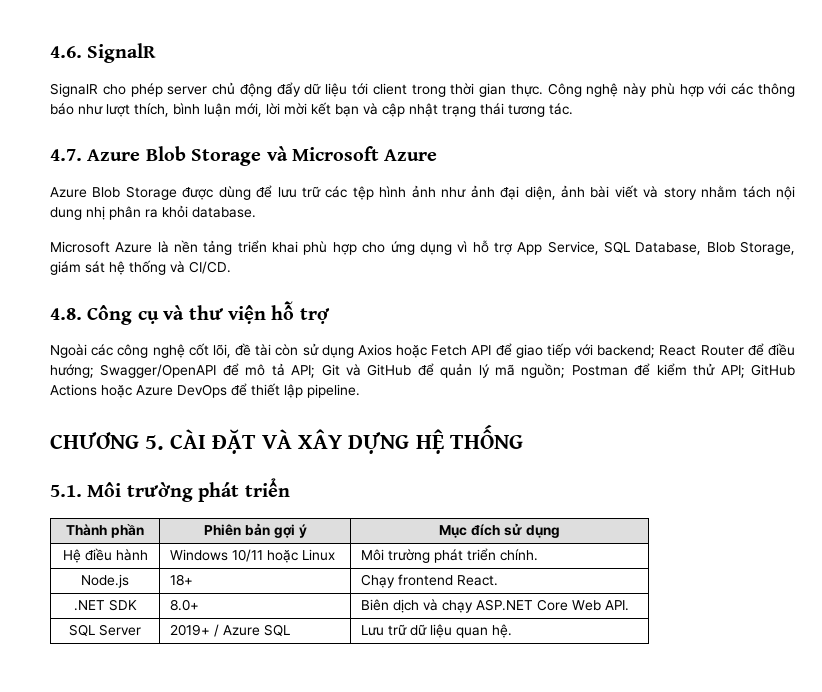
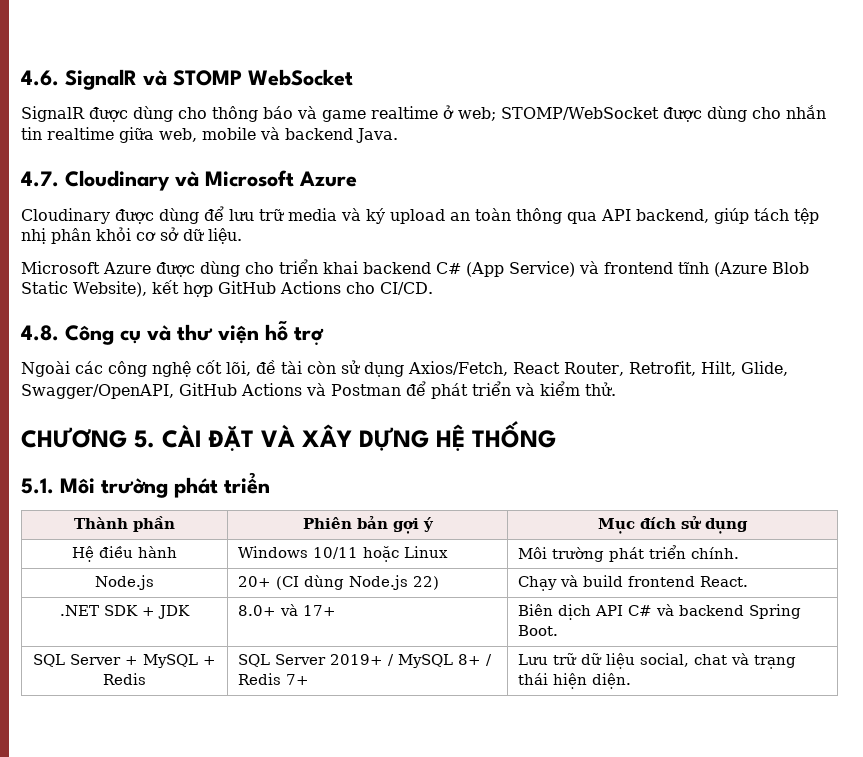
- 4.6. SignalR
- SignalR cho phép server chủ động đẩy dữ liệu tới client trong thời gian thực. Công nghệ này phù hợp với các thông báo như lượt thích, bình luận mới, lời mời kết bạn và cập nhật trạng thái tương tác.
- 4.7. Azure Blob Storage và Microsoft Azure
+ 4.6. SignalR và STOMP WebSocket
+ SignalR được dùng cho thông báo và game realtime ở web; STOMP/WebSocket được dùng cho nhắn tin realtime giữa web, mobile và backend Java.
+ 4.7. Cloudinary và Microsoft Azure
- Azure Blob Storage được dùng để lưu trữ các tệp hình ảnh như ảnh đại diện, ảnh bài viết và story nhằm tách nội dung nhị phân ra khỏi database.
- Microsoft Azure là nền tảng triển khai phù hợp cho ứng dụng vì hỗ trợ App Service, SQL Database, Blob Storage, giám sát hệ thống và CI/CD.
+ Cloudinary được dùng để lưu trữ media và ký upload an toàn thông qua API backend, giúp tách tệp nhị phân khỏi cơ sở dữ liệu.
+ Microsoft Azure được dùng cho triển khai backend C# (App Service) và frontend tĩnh (Azure Blob Static Website), kết hợp GitHub Actions cho CI/CD.
- Ngoài các công nghệ cốt lõi, đề tài còn sử dụng Axios hoặc Fetch API để giao tiếp với backend; React Router để điều hướng; Swagger/OpenAPI để mô tả API; Git và GitHub để quản lý mã nguồn; Postman để kiểm thử API; GitHub Actions hoặc Azure DevOps để thiết lập pipeline.
+ Ngoài các công nghệ cốt lõi, đề tài còn sử dụng Axios/Fetch, React Router, Retrofit, Hilt, Glide, Swagger/OpenAPI, GitHub Actions và Postman để phát triển và kiểm thử.
- Node.js | 18+ | Chạy frontend React.
+ Node.js | 20+ (CI dùng Node.js 22) | Chạy và build frontend React.
- .NET SDK | 8.0+ | Biên dịch và chạy ASP.NET Core Web API.
- SQL Server | 2019+ / Azure SQL | Lưu trữ dữ liệu quan hệ.
+ .NET SDK + JDK | 8.0+ và 17+ | Biên dịch API C# và backend Spring Boot.
+ SQL Server + MySQL + Redis | SQL Server 2019+ / MySQL 8+ / Redis 7+ | Lưu trữ dữ liệu social, chat và trạng thái hiện diện.

